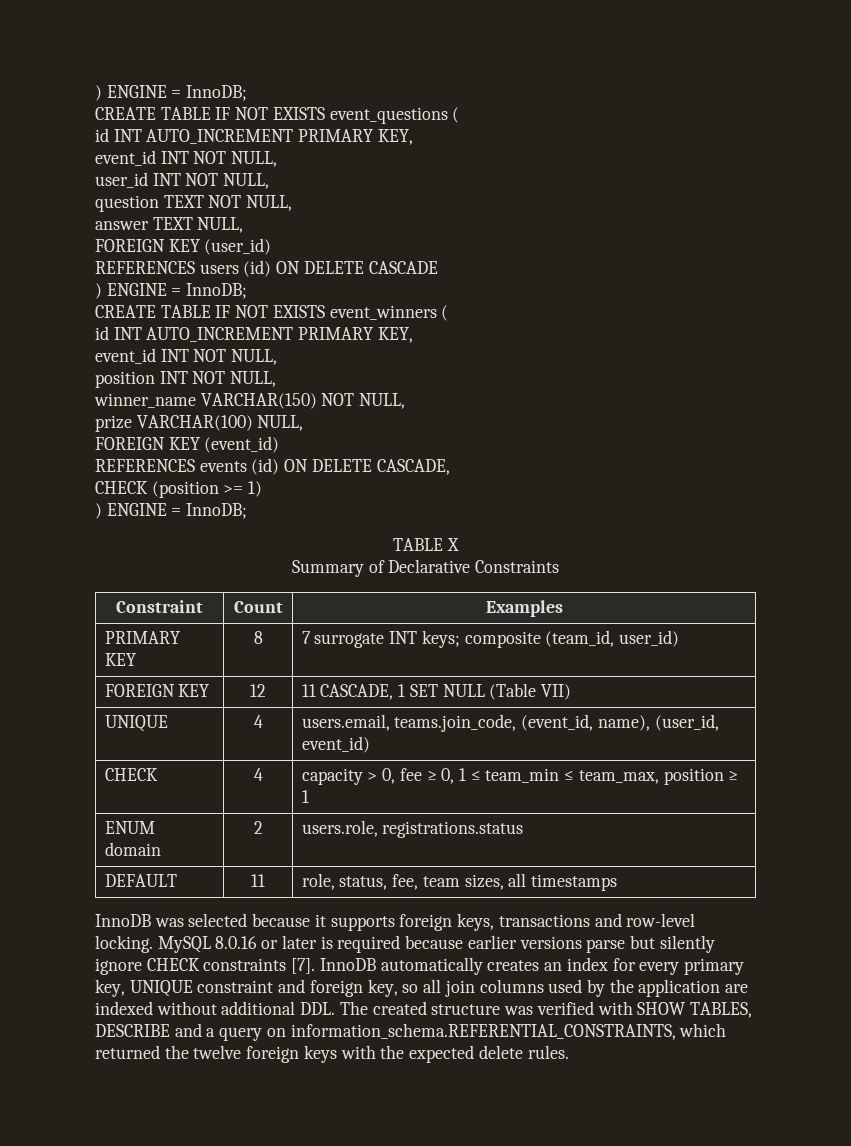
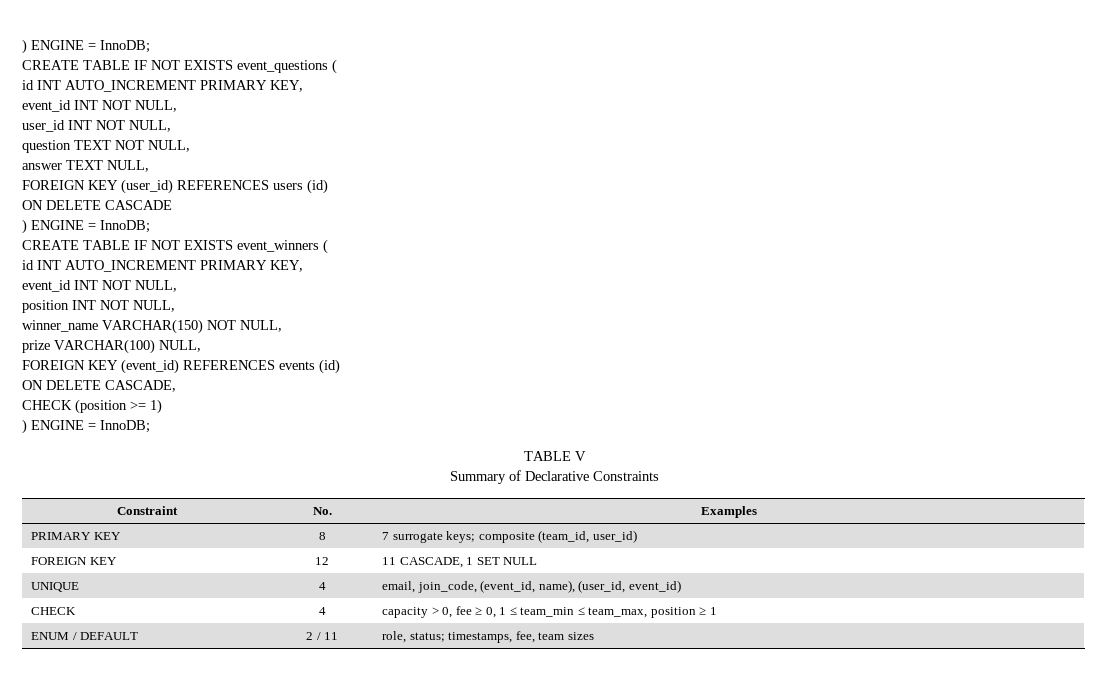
- FOREIGN KEY (user_id)
- REFERENCES users (id) ON DELETE CASCADE
+ FOREIGN KEY (user_id) REFERENCES users (id)
+ ON DELETE CASCADE
- FOREIGN KEY (event_id)
- REFERENCES events (id) ON DELETE CASCADE,
+ FOREIGN KEY (event_id) REFERENCES events (id)
+ ON DELETE CASCADE,
- TABLE X
+ TABLE V
- Constraint | Count | Examples
+ Constraint | No. | Examples
- PRIMARY KEY | 8 | 7 surrogate INT keys; composite (team_id, user_id)
+ PRIMARY KEY | 8 | 7 surrogate keys; composite (team_id, user_id)
- FOREIGN KEY | 12 | 11 CASCADE, 1 SET NULL (Table VII)
+ FOREIGN KEY | 12 | 11 CASCADE, 1 SET NULL
- UNIQUE | 4 | users.email, teams.join_code, (event_id, name), (user_id, event_id)
+ UNIQUE | 4 | email, join_code, (event_id, name), (user_id, event_id)
- ENUM domain | 2 | users.role, registrations.status
- DEFAULT | 11 | role, status, fee, team sizes, all timestamps
- InnoDB was selected because it supports foreign keys, transactions and row-level locking. MySQL 8.0.16 or later is required because earlier versions parse but silently ignore CHECK constraints [7]. InnoDB automatically creates an index for every primary key, UNIQUE constraint and foreign key, so all join columns used by the application are indexed without additional DDL. The created structure was verified with SHOW TABLES, DESCRIBE and a query on information_schema.REFERENTIAL_CONSTRAINTS, which returned the twelve foreign keys with the expected delete rules.
+ ENUM / DEFAULT | 2 / 11 | role, status; timestamps, fee, team sizes

